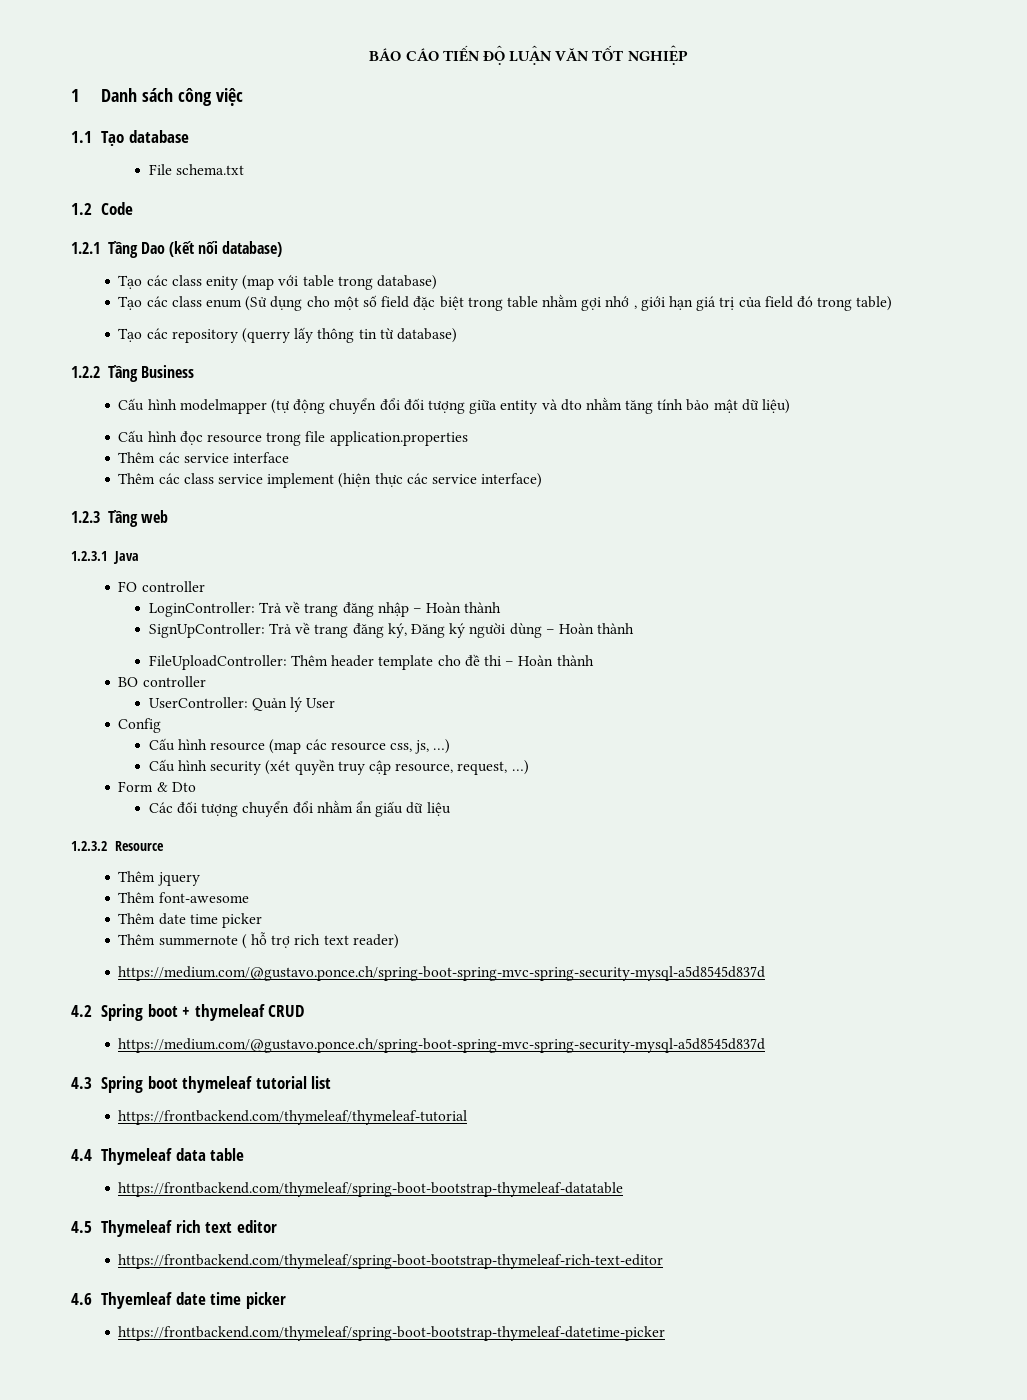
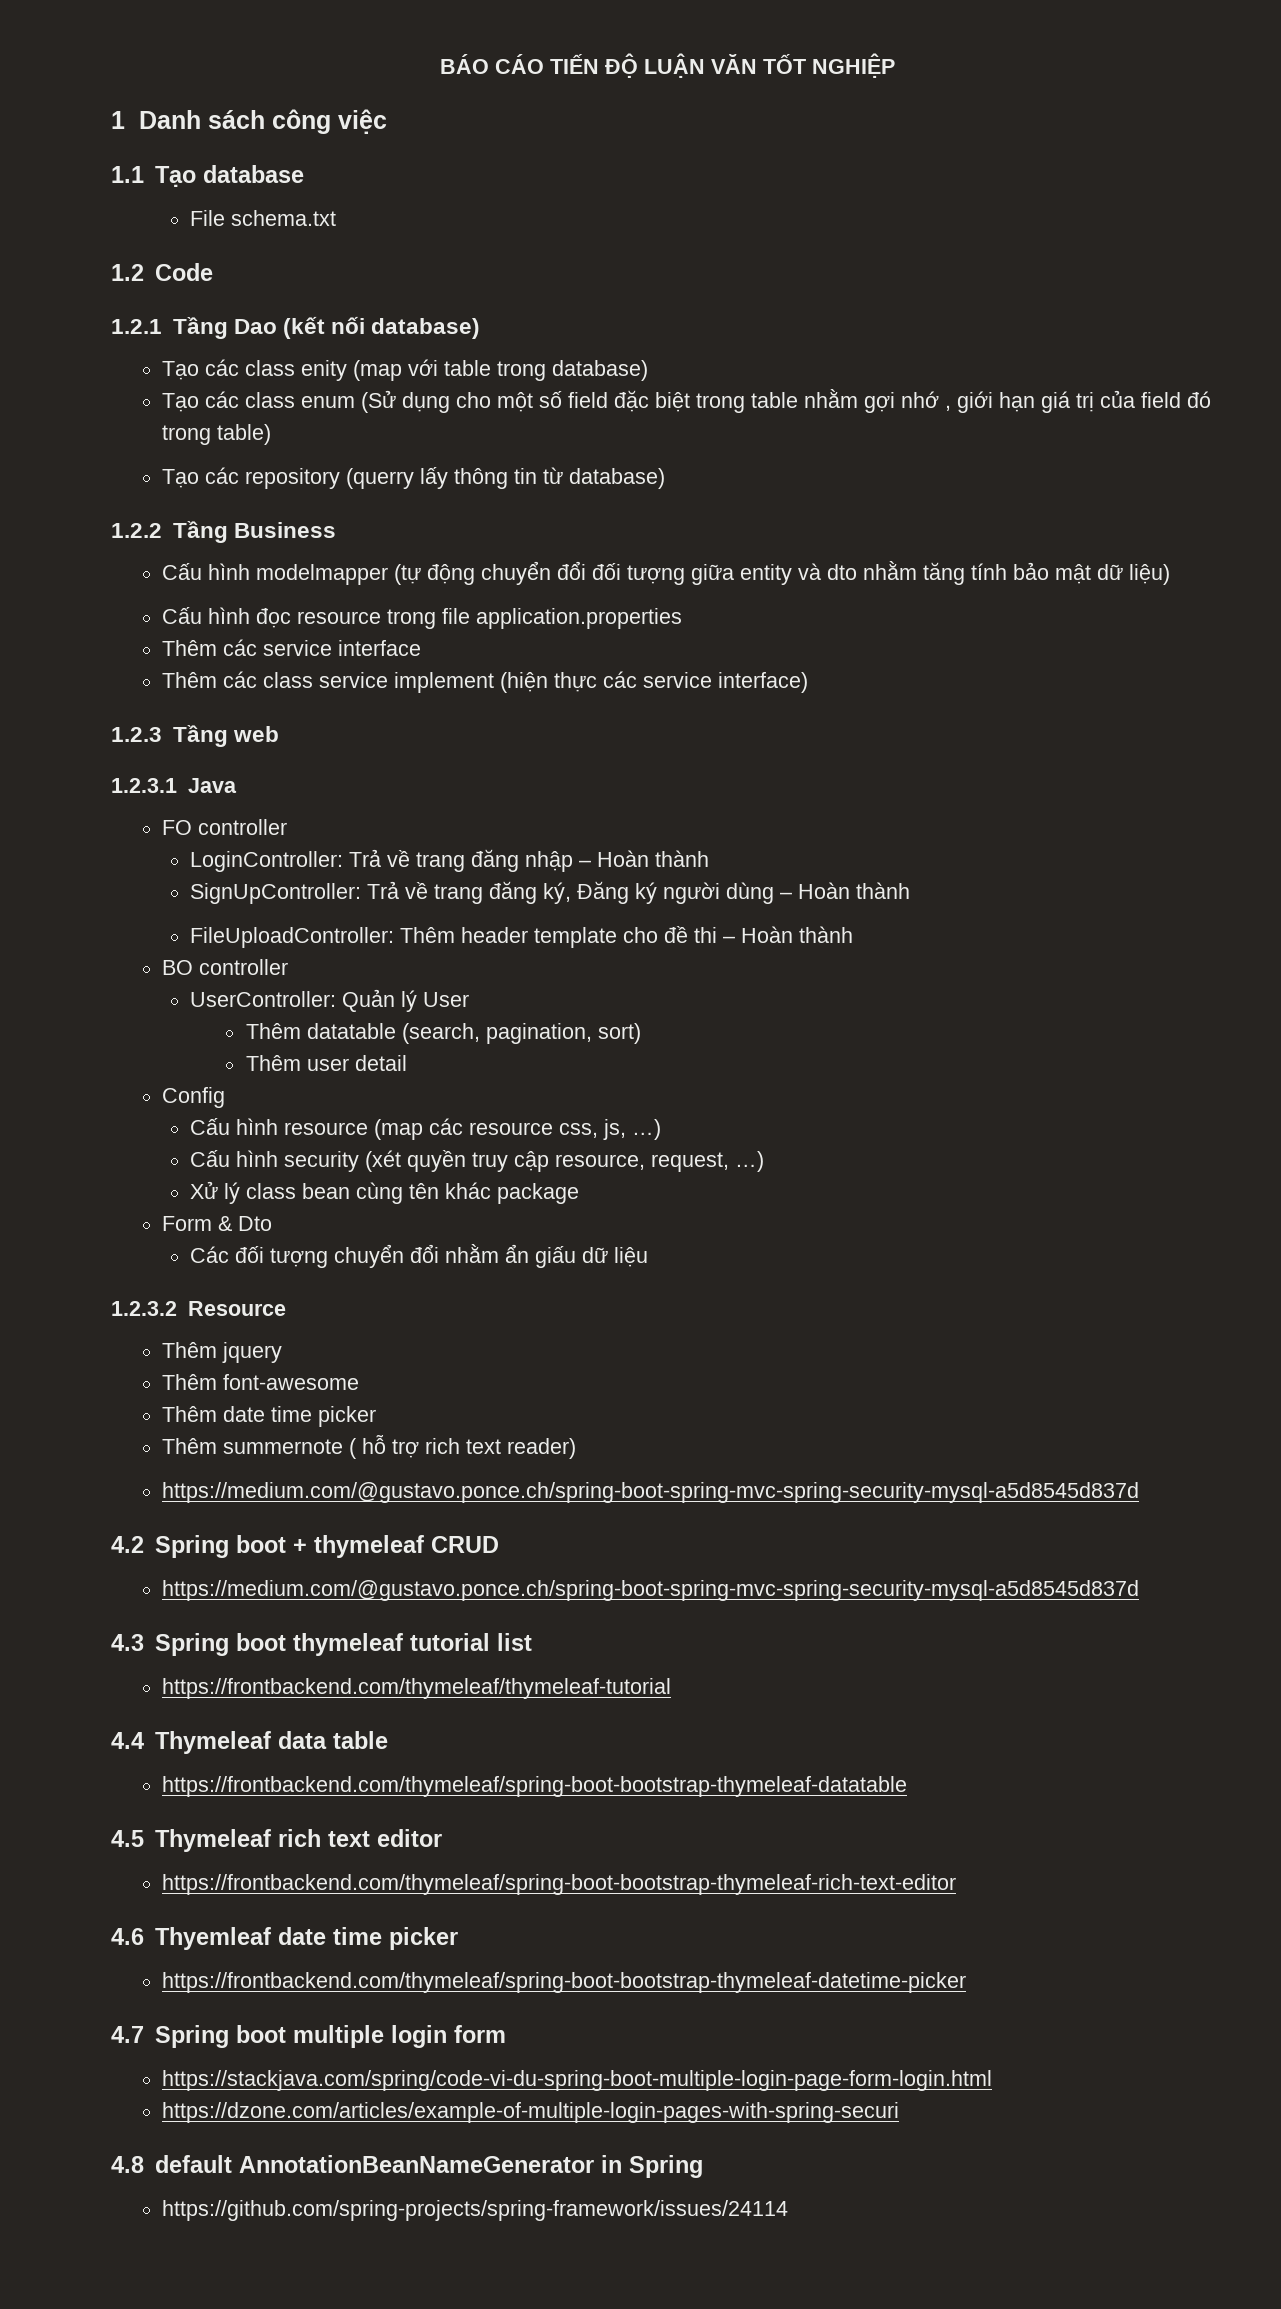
+ Thêm datatable (search, pagination, sort)
+ Thêm user detail
+ Xử lý class bean cùng tên khác package
+ 4.7 Spring boot multiple login form
+ https://stackjava.com/spring/code-vi-du-spring-boot-multiple-login-page-form-login.html
+ https://dzone.com/articles/example-of-multiple-login-pages-with-spring-securi
+ 4.8 default AnnotationBeanNameGenerator in Spring
+ https://github.com/spring-projects/spring-framework/issues/24114

